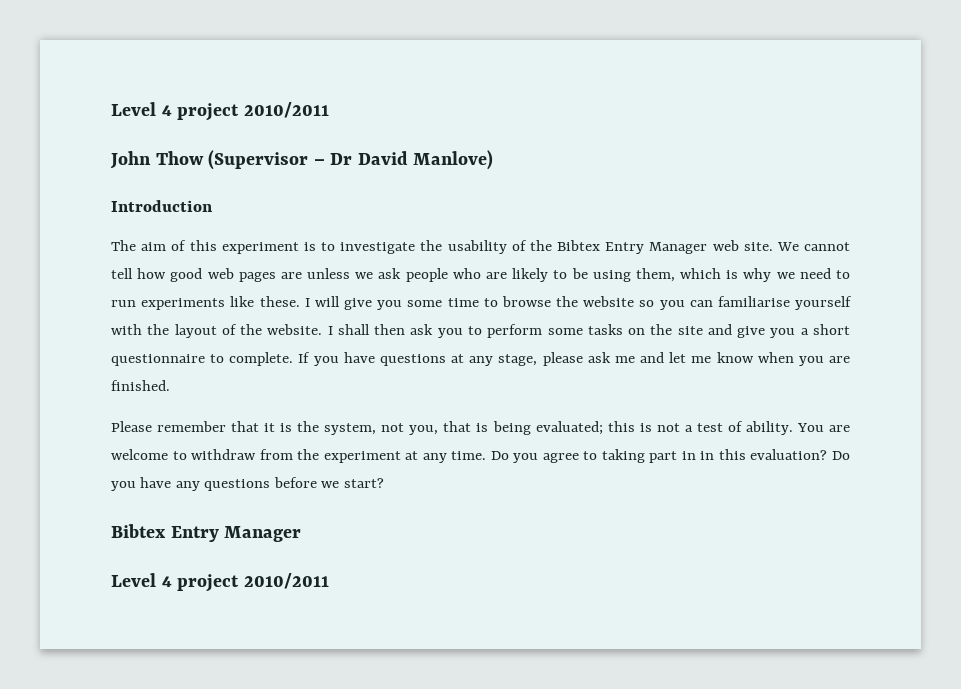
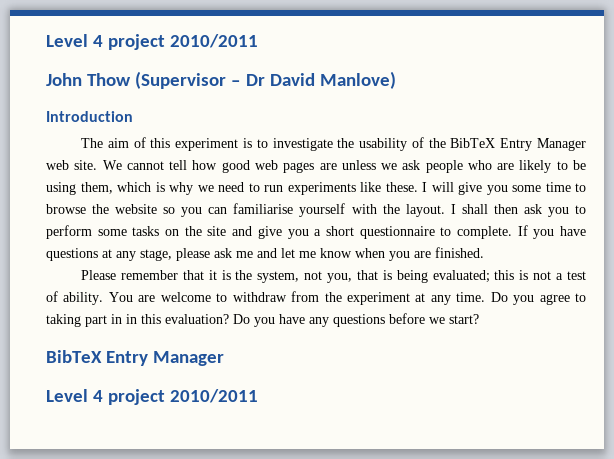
- The aim of this experiment is to investigate the usability of the Bibtex Entry Manager web site.
+ The aim of this experiment is to investigate the usability of the BibTeX Entry Manager web site.
- I will give you some time to browse the website so you can familiarise yourself with the layout of the website.
+ I will give you some time to browse the website so you can familiarise yourself with the layout.
  Do you have any questions before we start?
- Bibtex Entry Manager
+ BibTeX Entry Manager

